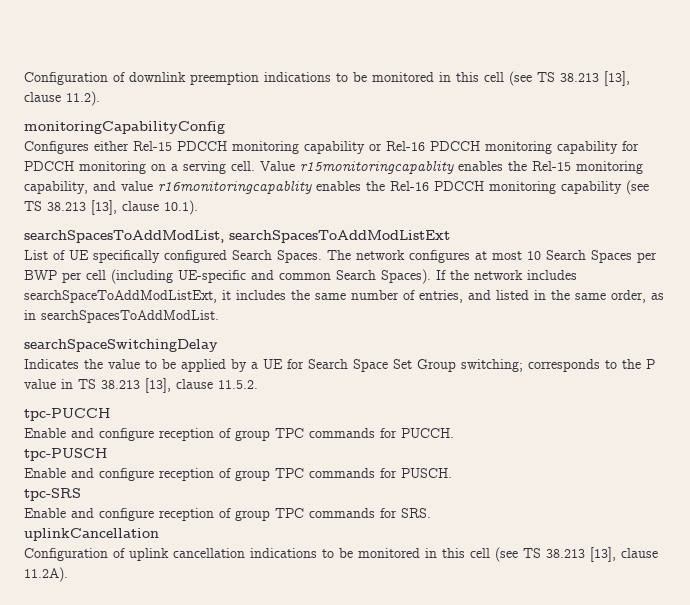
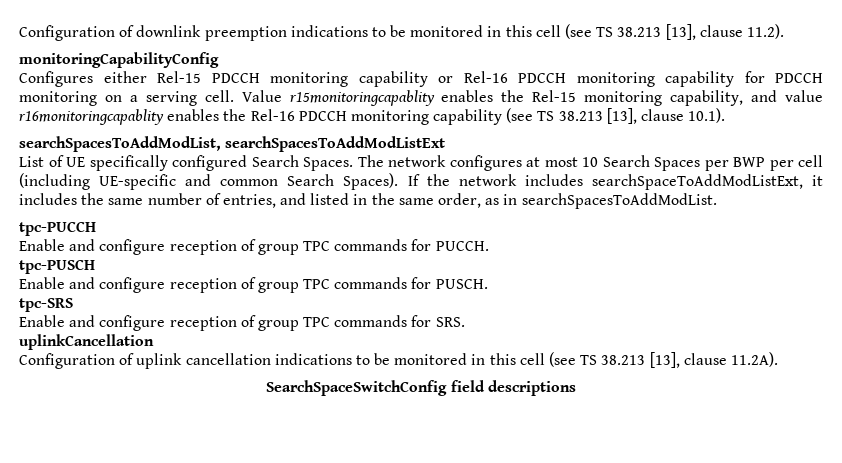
- searchSpaceSwitchingDelay
- Indicates the value to be applied by a UE for Search Space Set Group switching; corresponds to the P value in TS 38.213 [13], clause 11.5.2.
+ SearchSpaceSwitchConfig field descriptions

